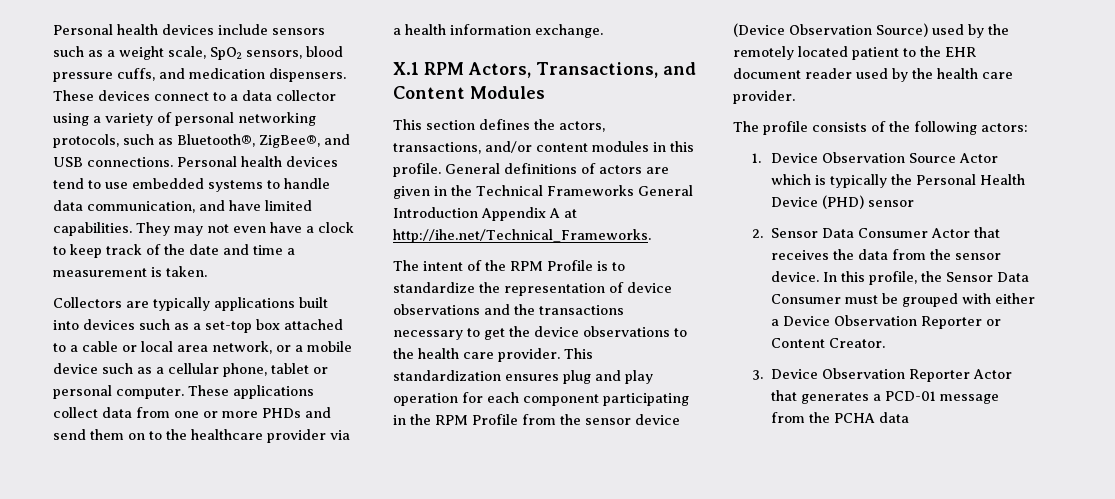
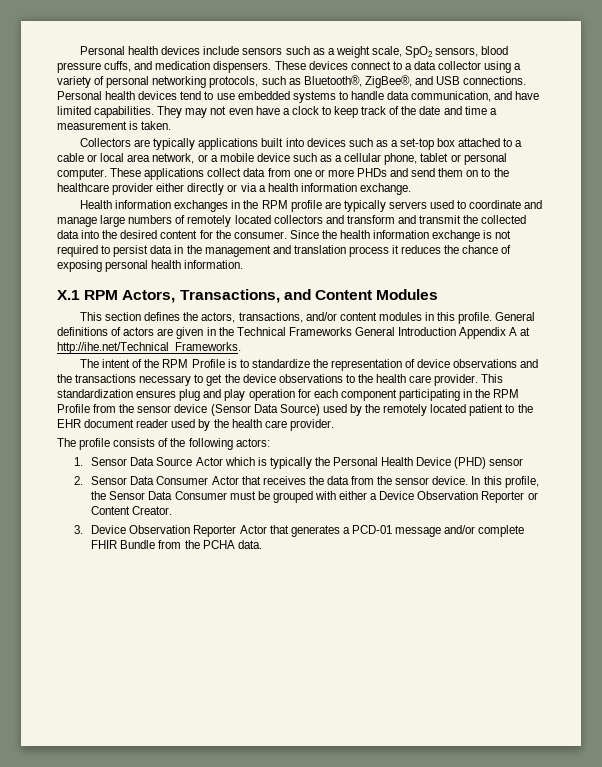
- These applications collect data from one or more PHDs and send them on to the healthcare provider via a health information exchange.
+ These applications collect data from one or more PHDs and send them on to the healthcare provider either directly or via a health information exchange.
+ Health information exchanges in the RPM profile are typically servers used to coordinate and manage large numbers of remotely located collectors and transform and transmit the collected data into the desired content for the consumer. Since the health information exchange is not required to persist data in the management and translation process it reduces the chance of exposing personal health information.
- This standardization ensures plug and play operation for each component participating in the RPM Profile from the sensor device (Device Observation Source) used by the remotely located patient to the EHR document reader used by the health care provider.
+ This standardization ensures plug and play operation for each component participating in the RPM Profile from the sensor device (Sensor Data Source) used by the remotely located patient to the EHR document reader used by the health care provider.
- 1. Device Observation Source Actor which is typically the Personal Health Device (PHD) sensor
+ 1. Sensor Data Source Actor which is typically the Personal Health Device (PHD) sensor
- 3. Device Observation Reporter Actor that generates a PCD-01 message from the PCHA data
+ 3. Device Observation Reporter Actor that generates a PCD-01 message and/or complete FHIR Bundle from the PCHA data.

